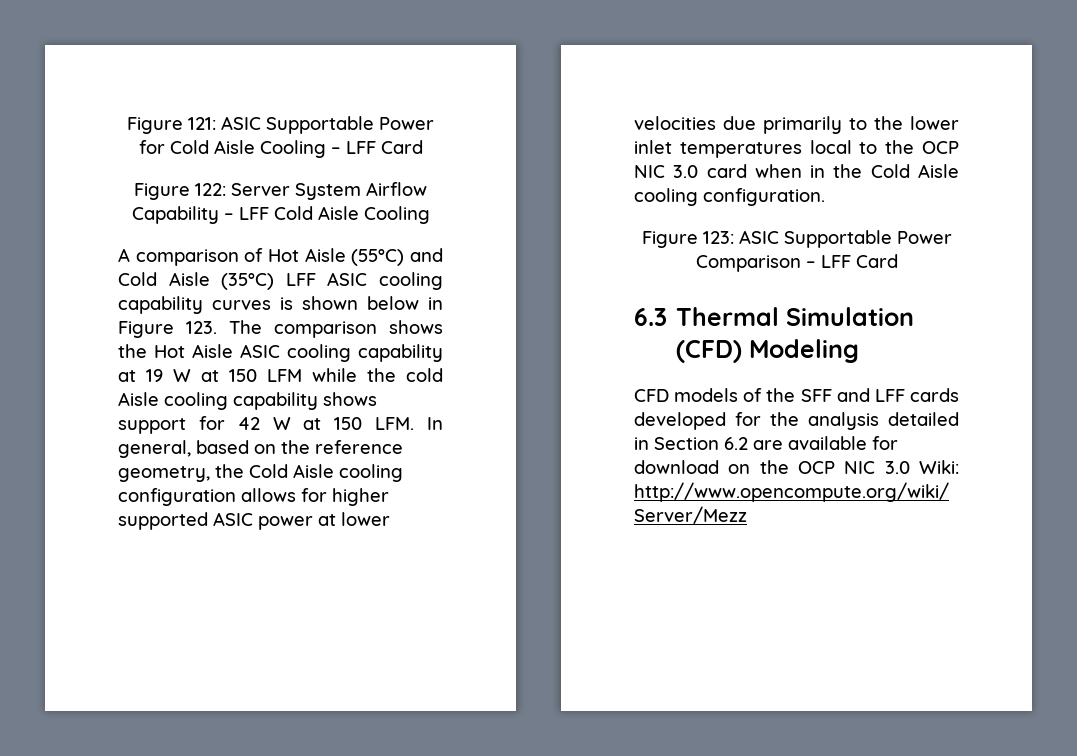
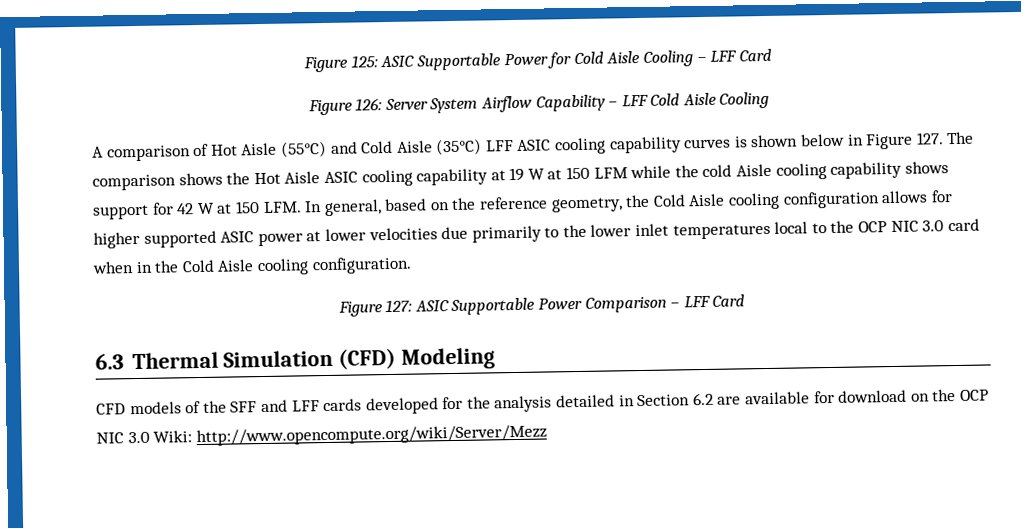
- Figure 121: ASIC Supportable Power for Cold Aisle Cooling – LFF Card
+ Figure 125: ASIC Supportable Power for Cold Aisle Cooling – LFF Card
- Figure 122: Server System Airflow Capability – LFF Cold Aisle Cooling
+ Figure 126: Server System Airflow Capability – LFF Cold Aisle Cooling
- A comparison of Hot Aisle (55°C) and Cold Aisle (35°C) LFF ASIC cooling capability curves is shown below in Figure 123. The comparison shows the Hot Aisle ASIC cooling capability at 19 W at 150 LFM while the cold Aisle cooling capability shows support for 42 W at 150 LFM. In general, based on the reference geometry, the Cold Aisle cooling configuration allows for higher supported ASIC power at lower velocities due primarily to the lower inlet temperatures local to the OCP NIC 3.0 card when in the Cold Aisle cooling configuration.
+ A comparison of Hot Aisle (55°C) and Cold Aisle (35°C) LFF ASIC cooling capability curves is shown below in Figure 127. The comparison shows the Hot Aisle ASIC cooling capability at 19 W at 150 LFM while the cold Aisle cooling capability shows support for 42 W at 150 LFM. In general, based on the reference geometry, the Cold Aisle cooling configuration allows for higher supported ASIC power at lower velocities due primarily to the lower inlet temperatures local to the OCP NIC 3.0 card when in the Cold Aisle cooling configuration.
- Figure 123: ASIC Supportable Power Comparison – LFF Card
+ Figure 127: ASIC Supportable Power Comparison – LFF Card

